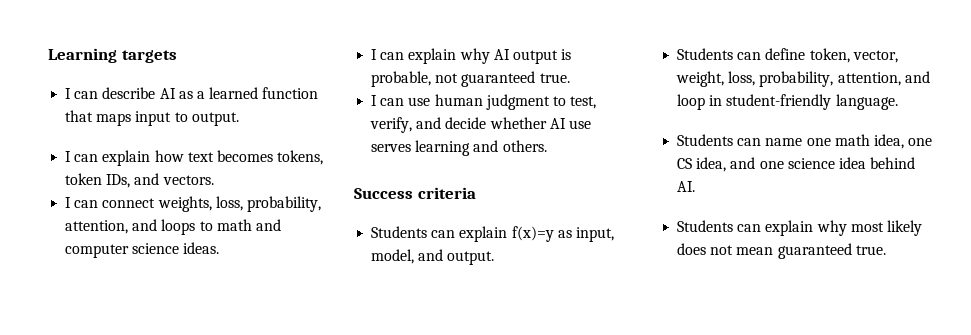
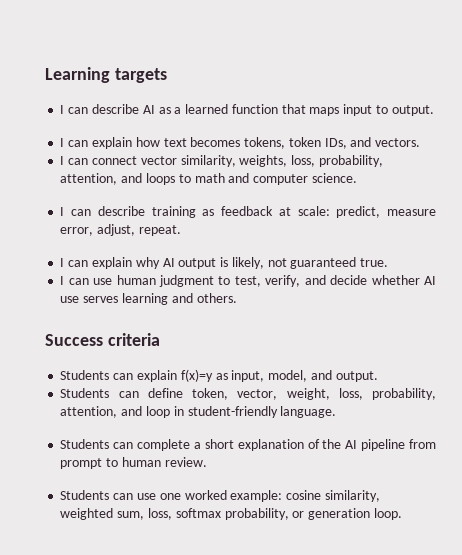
- I can connect weights, loss, probability, attention, and loops to math and computer science ideas.
+ I can connect vector similarity, weights, loss, probability, attention, and loops to math and computer science.
+ I can describe training as feedback at scale: predict, measure error, adjust, repeat.
- I can explain why AI output is probable, not guaranteed true.
+ I can explain why AI output is likely, not guaranteed true.
- Students can name one math idea, one CS idea, and one science idea behind AI.
- Students can explain why most likely does not mean guaranteed true.
+ Students can complete a short explanation of the AI pipeline from prompt to human review.
+ Students can use one worked example: cosine similarity, weighted sum, loss, softmax probability, or generation loop.

